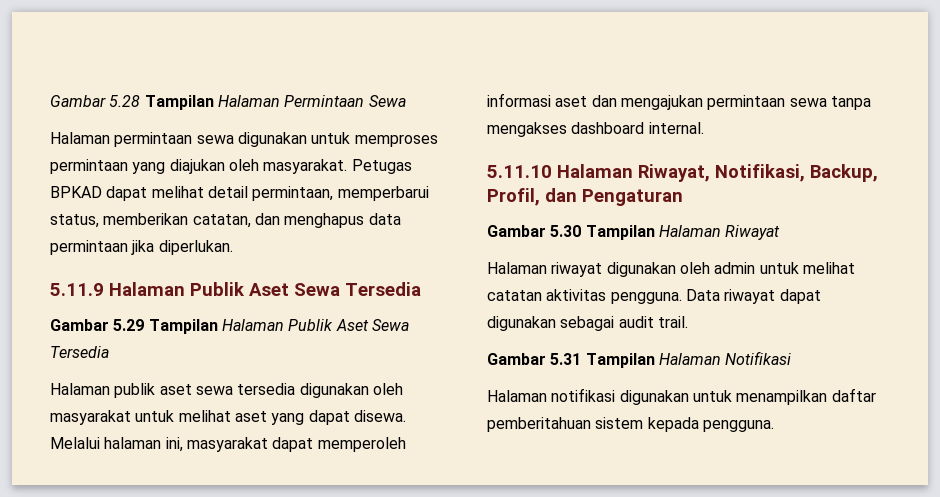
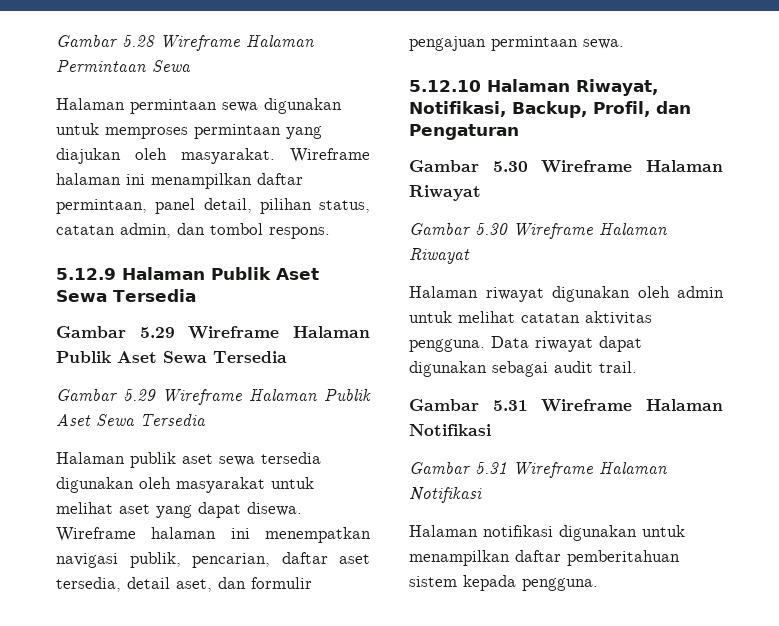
- Gambar 5.28 Tampilan Halaman Permintaan Sewa
+ Gambar 5.28 Wireframe Halaman Permintaan Sewa
- Petugas BPKAD dapat melihat detail permintaan, memperbarui status, memberikan catatan, dan menghapus data permintaan jika diperlukan.
- 5.11.9 Halaman Publik Aset Sewa Tersedia
- Gambar 5.29 Tampilan Halaman Publik Aset Sewa Tersedia
+ Wireframe halaman ini menampilkan daftar permintaan, panel detail, pilihan status, catatan admin, dan tombol respons.
+ 5.12.9 Halaman Publik Aset Sewa Tersedia
+ Gambar 5.29 Wireframe Halaman Publik Aset Sewa Tersedia
+ Gambar 5.29 Wireframe Halaman Publik Aset Sewa Tersedia
- Melalui halaman ini, masyarakat dapat memperoleh informasi aset dan mengajukan permintaan sewa tanpa mengakses dashboard internal.
- 5.11.10 Halaman Riwayat, Notifikasi, Backup, Profil, dan Pengaturan
- Gambar 5.30 Tampilan Halaman Riwayat
+ Wireframe halaman ini menempatkan navigasi publik, pencarian, daftar aset tersedia, detail aset, dan formulir pengajuan permintaan sewa.
+ 5.12.10 Halaman Riwayat, Notifikasi, Backup, Profil, dan Pengaturan
+ Gambar 5.30 Wireframe Halaman Riwayat
+ Gambar 5.30 Wireframe Halaman Riwayat
  Data riwayat dapat digunakan sebagai audit trail.
- Gambar 5.31 Tampilan Halaman Notifikasi
+ Gambar 5.31 Wireframe Halaman Notifikasi
+ Gambar 5.31 Wireframe Halaman Notifikasi

